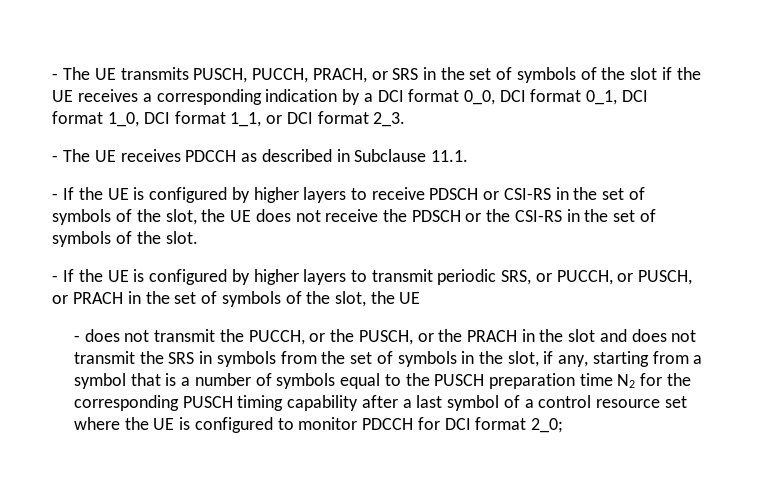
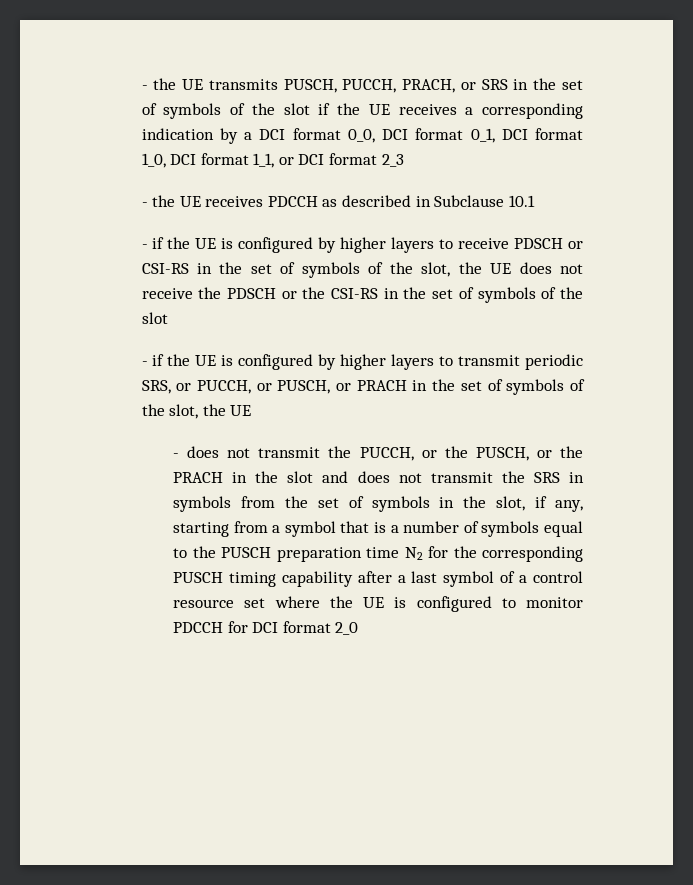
- - The UE transmits PUSCH, PUCCH, PRACH, or SRS in the set of symbols of the slot if the UE receives a corresponding indication by a DCI format 0_0, DCI format 0_1, DCI format 1_0, DCI format 1_1, or DCI format 2_3.
- - The UE receives PDCCH as described in Subclause 11.1.
- - If the UE is configured by higher layers to receive PDSCH or CSI-RS in the set of symbols of the slot, the UE does not receive the PDSCH or the CSI-RS in the set of symbols of the slot.
- - If the UE is configured by higher layers to transmit periodic SRS, or PUCCH, or PUSCH, or PRACH in the set of symbols of the slot, the UE
+ - the UE transmits PUSCH, PUCCH, PRACH, or SRS in the set of symbols of the slot if the UE receives a corresponding indication by a DCI format 0_0, DCI format 0_1, DCI format 1_0, DCI format 1_1, or DCI format 2_3
+ - the UE receives PDCCH as described in Subclause 10.1
+ - if the UE is configured by higher layers to receive PDSCH or CSI-RS in the set of symbols of the slot, the UE does not receive the PDSCH or the CSI-RS in the set of symbols of the slot
+ - if the UE is configured by higher layers to transmit periodic SRS, or PUCCH, or PUSCH, or PRACH in the set of symbols of the slot, the UE
- - does not transmit the PUCCH, or the PUSCH, or the PRACH in the slot and does not transmit the SRS in symbols from the set of symbols in the slot, if any, starting from a symbol that is a number of symbols equal to the PUSCH preparation time N2 for the corresponding PUSCH timing capability after a last symbol of a control resource set where the UE is configured to monitor PDCCH for DCI format 2_0;
+ - does not transmit the PUCCH, or the PUSCH, or the PRACH in the slot and does not transmit the SRS in symbols from the set of symbols in the slot, if any, starting from a symbol that is a number of symbols equal to the PUSCH preparation time N2 for the corresponding PUSCH timing capability after a last symbol of a control resource set where the UE is configured to monitor PDCCH for DCI format 2_0

